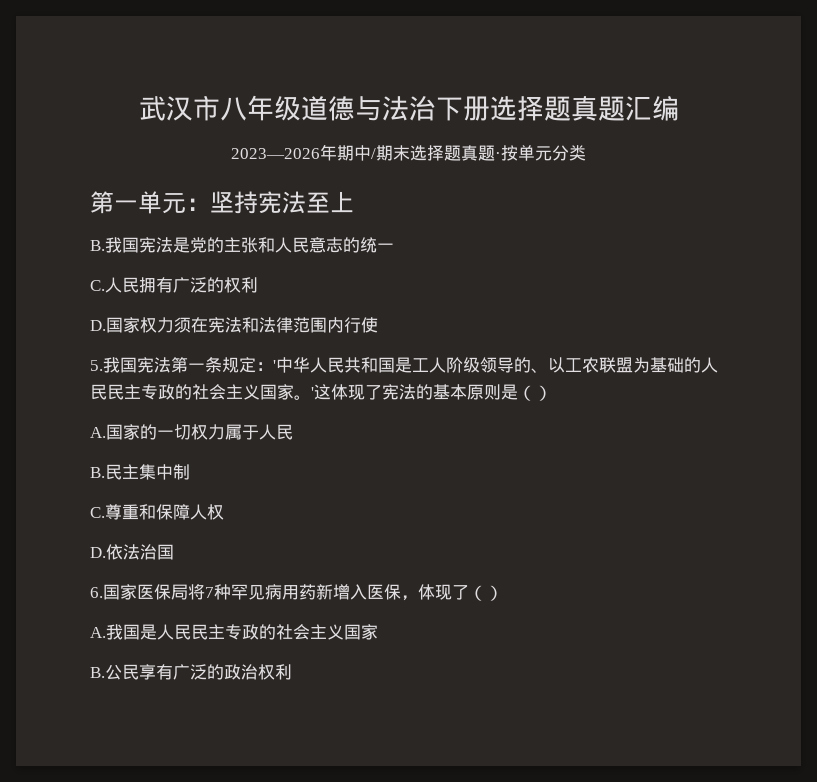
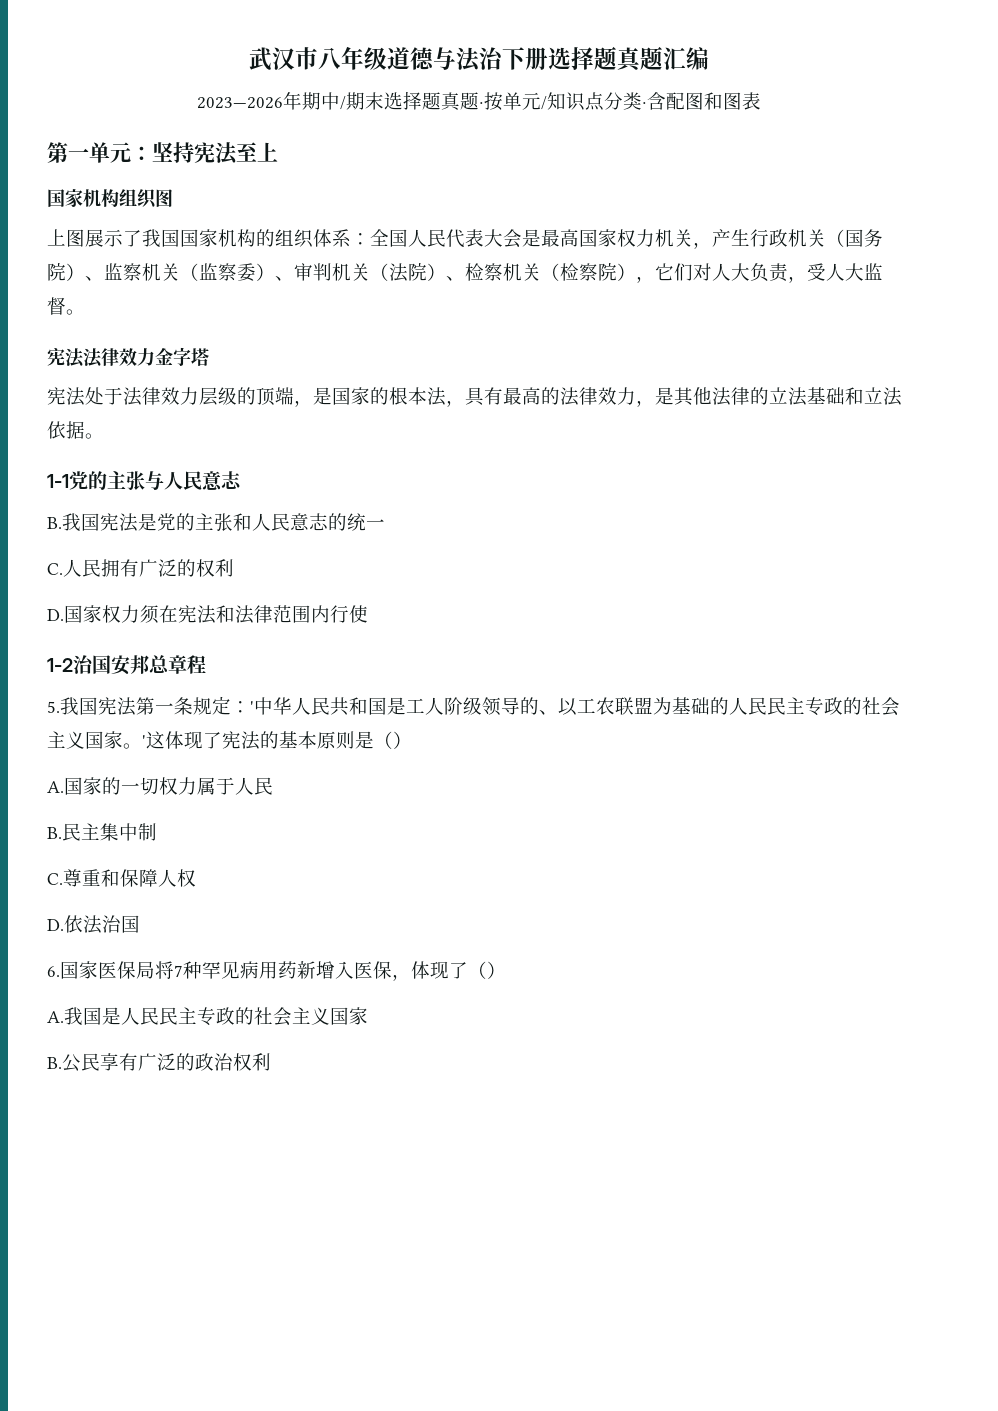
- 2023—2026年期中/期末选择题真题·按单元分类
+ 2023—2026年期中/期末选择题真题·按单元/知识点分类·含配图和图表
+ 国家机构组织图
+ 上图展示了我国国家机构的组织体系：全国人民代表大会是最高国家权力机关，产生行政机关（国务院）、监察机关（监察委）、审判机关（法院）、检察机关（检察院），它们对人大负责，受人大监督。
+ 宪法法律效力金字塔
+ 宪法处于法律效力层级的顶端，是国家的根本法，具有最高的法律效力，是其他法律的立法基础和立法依据。
+ 1-1党的主张与人民意志
+ 1-2治国安邦总章程

